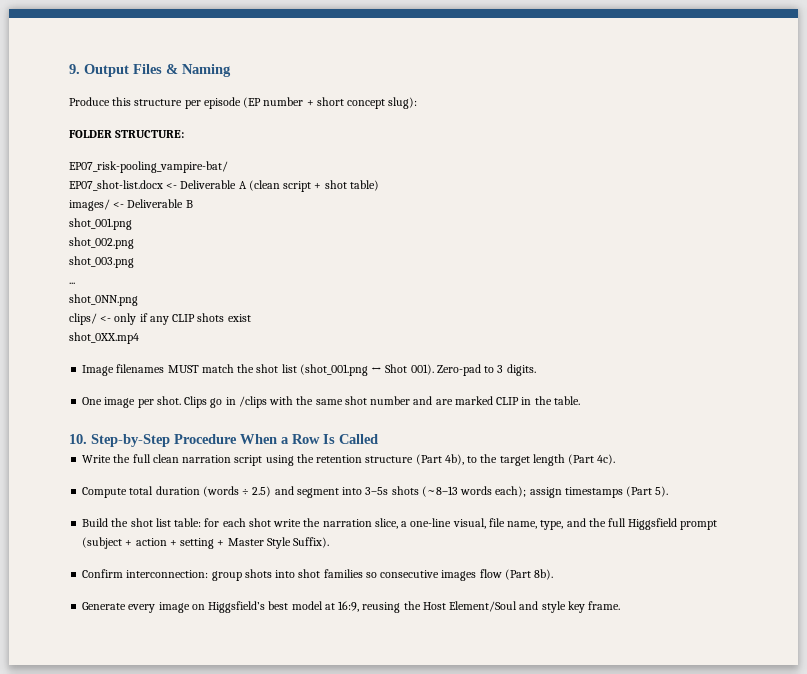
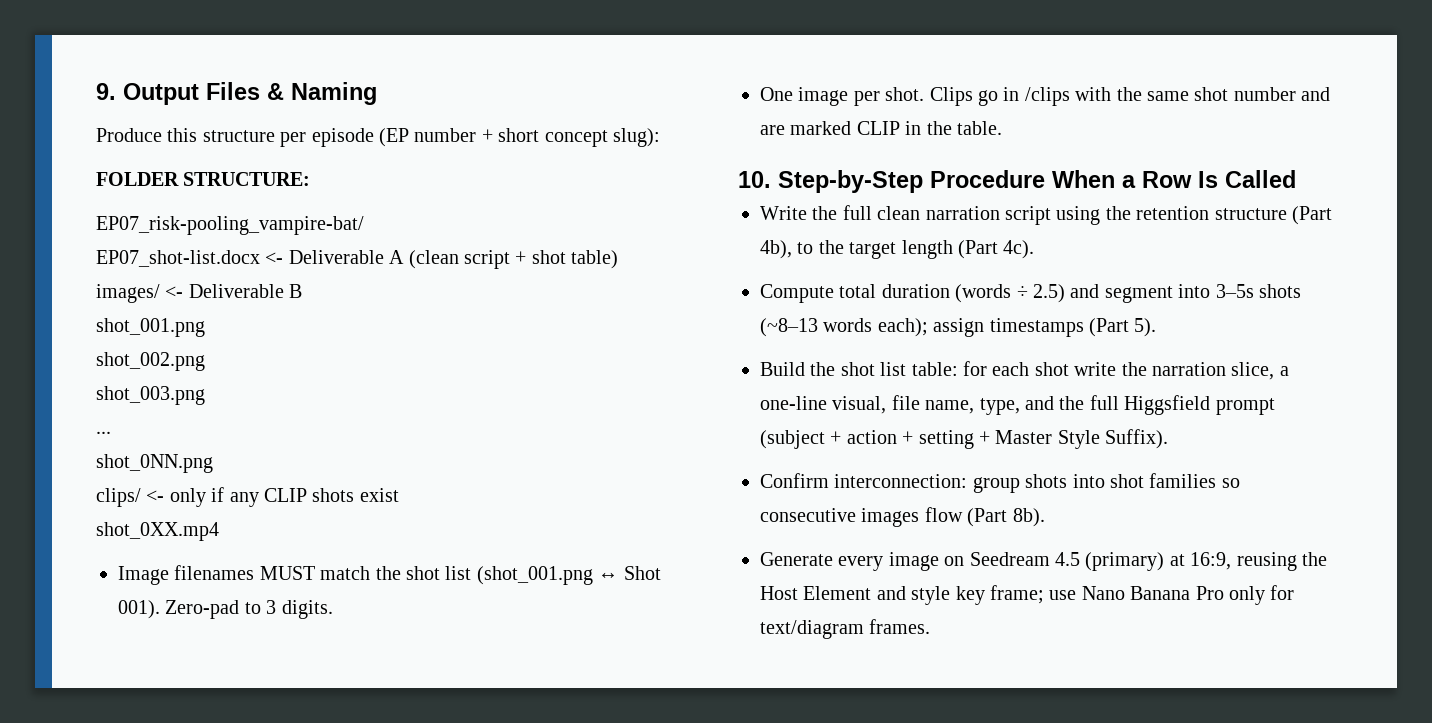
- Generate every image on Higgsfield’s best model at 16:9, reusing the Host Element/Soul and style key frame.
+ Generate every image on Seedream 4.5 (primary) at 16:9, reusing the Host Element and style key frame; use Nano Banana Pro only for text/diagram frames.

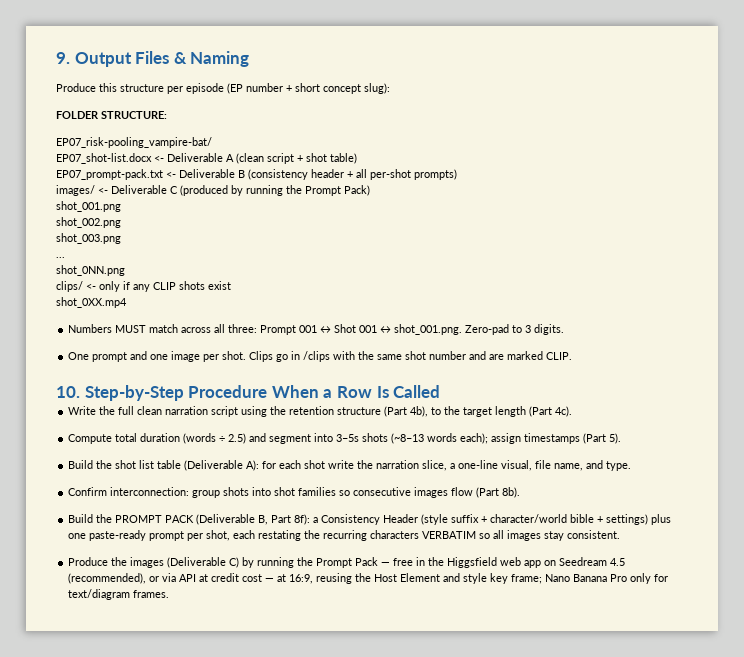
- images/ <- Deliverable B
+ EP07_prompt-pack.txt <- Deliverable B (consistency header + all per-shot prompts)
+ images/ <- Deliverable C (produced by running the Prompt Pack)
- Image filenames MUST match the shot list (shot_001.png ↔ Shot 001). Zero-pad to 3 digits.
+ Numbers MUST match across all three: Prompt 001 ↔ Shot 001 ↔ shot_001.png. Zero-pad to 3 digits.
- One image per shot.
+ One prompt and one image per shot.
- Clips go in /clips with the same shot number and are marked CLIP in the table.
+ Clips go in /clips with the same shot number and are marked CLIP.
- Build the shot list table: for each shot write the narration slice, a one-line visual, file name, type, and the full Higgsfield prompt (subject + action + setting + Master Style Suffix).
+ Build the shot list table (Deliverable A): for each shot write the narration slice, a one-line visual, file name, and type.
- Generate every image on Seedream 4.5 (primary) at 16:9, reusing the Host Element and style key frame; use Nano Banana Pro only for text/diagram frames.
+ Build the PROMPT PACK (Deliverable B, Part 8f): a Consistency Header (style suffix + character/world bible + settings) plus one paste-ready prompt per shot, each restating the recurring characters VERBATIM so all images stay consistent.
+ Produce the images (Deliverable C) by running the Prompt Pack — free in the Higgsfield web app on Seedream 4.5 (recommended), or via API at credit cost — at 16:9, reusing the Host Element and style key frame; Nano Banana Pro only for text/diagram frames.

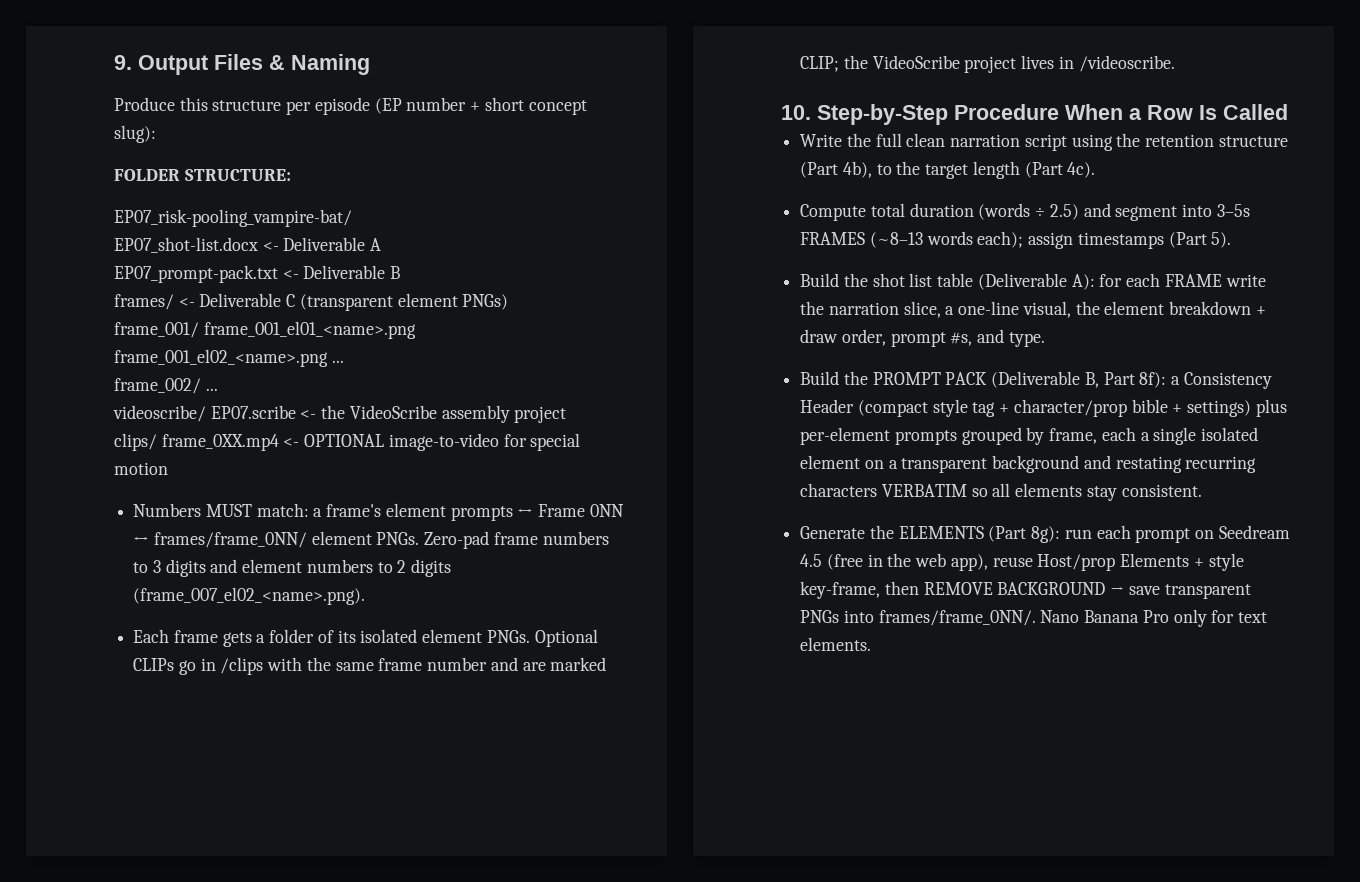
- EP07_shot-list.docx <- Deliverable A (clean script + shot table)
+ EP07_shot-list.docx <- Deliverable A
- EP07_prompt-pack.txt <- Deliverable B (consistency header + all per-shot prompts)
- images/ <- Deliverable C (produced by running the Prompt Pack)
- shot_001.png
- shot_002.png
- shot_003.png
- ...
- shot_0NN.png
- clips/ <- only if any CLIP shots exist
- shot_0XX.mp4
- Numbers MUST match across all three: Prompt 001 ↔ Shot 001 ↔ shot_001.png. Zero-pad to 3 digits.
- One prompt and one image per shot. Clips go in /clips with the same shot number and are marked CLIP.
+ EP07_prompt-pack.txt <- Deliverable B
+ frames/ <- Deliverable C (transparent element PNGs)
+ frame_001/ frame_001_el01_<name>.png frame_001_el02_<name>.png ...
+ frame_002/ ...
+ videoscribe/ EP07.scribe <- the VideoScribe assembly project
+ clips/ frame_0XX.mp4 <- OPTIONAL image-to-video for special motion
+ Numbers MUST match: a frame's element prompts ↔ Frame 0NN ↔ frames/frame_0NN/ element PNGs. Zero-pad frame numbers to 3 digits and element numbers to 2 digits (frame_007_el02_<name>.png).
+ Each frame gets a folder of its isolated element PNGs. Optional CLIPs go in /clips with the same frame number and are marked CLIP; the VideoScribe project lives in /videoscribe.
- Compute total duration (words ÷ 2.5) and segment into 3–5s shots (~8–13 words each); assign timestamps (Part 5).
+ Compute total duration (words ÷ 2.5) and segment into 3–5s FRAMES (~8–13 words each); assign timestamps (Part 5).
- Build the shot list table (Deliverable A): for each shot write the narration slice, a one-line visual, file name, and type.
- Confirm interconnection: group shots into shot families so consecutive images flow (Part 8b).
+ Build the shot list table (Deliverable A): for each FRAME write the narration slice, a one-line visual, the element breakdown + draw order, prompt #s, and type.
- Build the PROMPT PACK (Deliverable B, Part 8f): a Consistency Header (style suffix + character/world bible + settings) plus one paste-ready prompt per shot, each restating the recurring characters VERBATIM so all images stay consistent.
+ Build the PROMPT PACK (Deliverable B, Part 8f): a Consistency Header (compact style tag + character/prop bible + settings) plus per-element prompts grouped by frame, each a single isolated element on a transparent background and restating recurring characters VERBATIM so all elements stay consistent.
- Produce the images (Deliverable C) by running the Prompt Pack — free in the Higgsfield web app on Seedream 4.5 (recommended), or via API at credit cost — at 16:9, reusing the Host Element and style key frame; Nano Banana Pro only for text/diagram frames.
+ Generate the ELEMENTS (Part 8g): run each prompt on Seedream 4.5 (free in the web app), reuse Host/prop Elements + style key-frame, then REMOVE BACKGROUND → save transparent PNGs into frames/frame_0NN/. Nano Banana Pro only for text elements.

